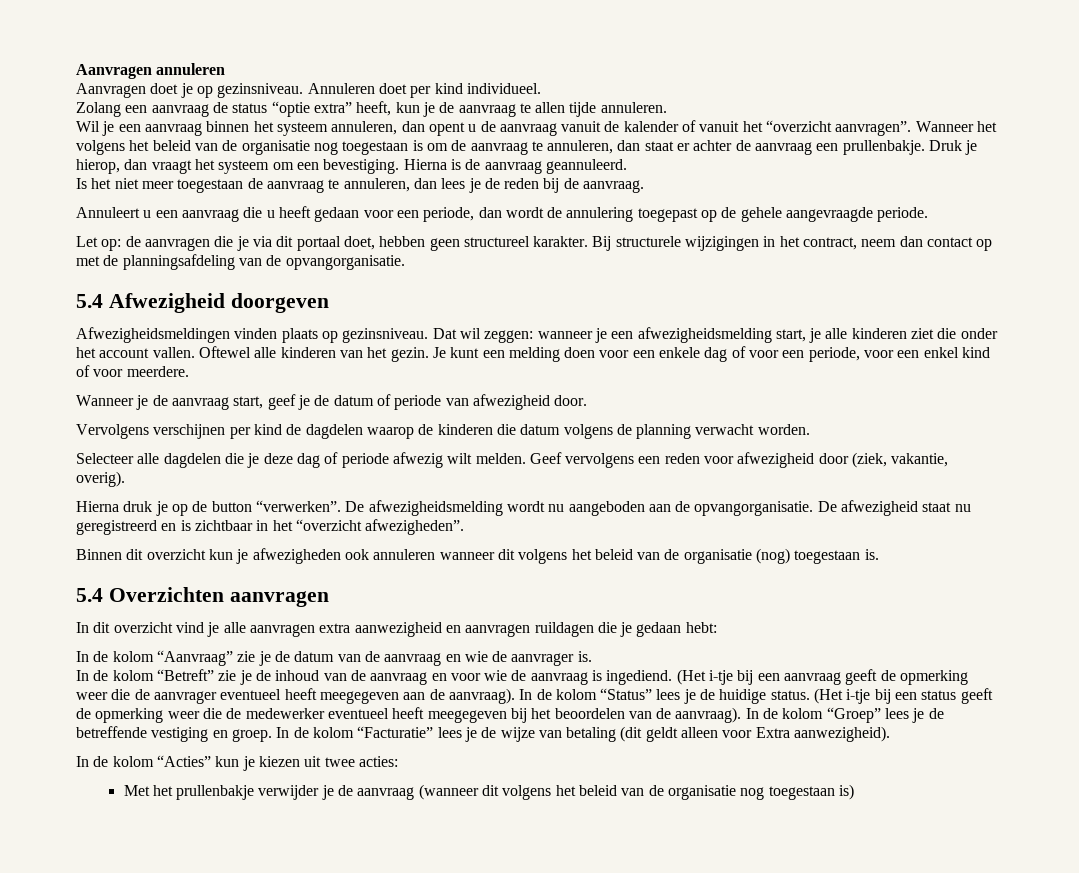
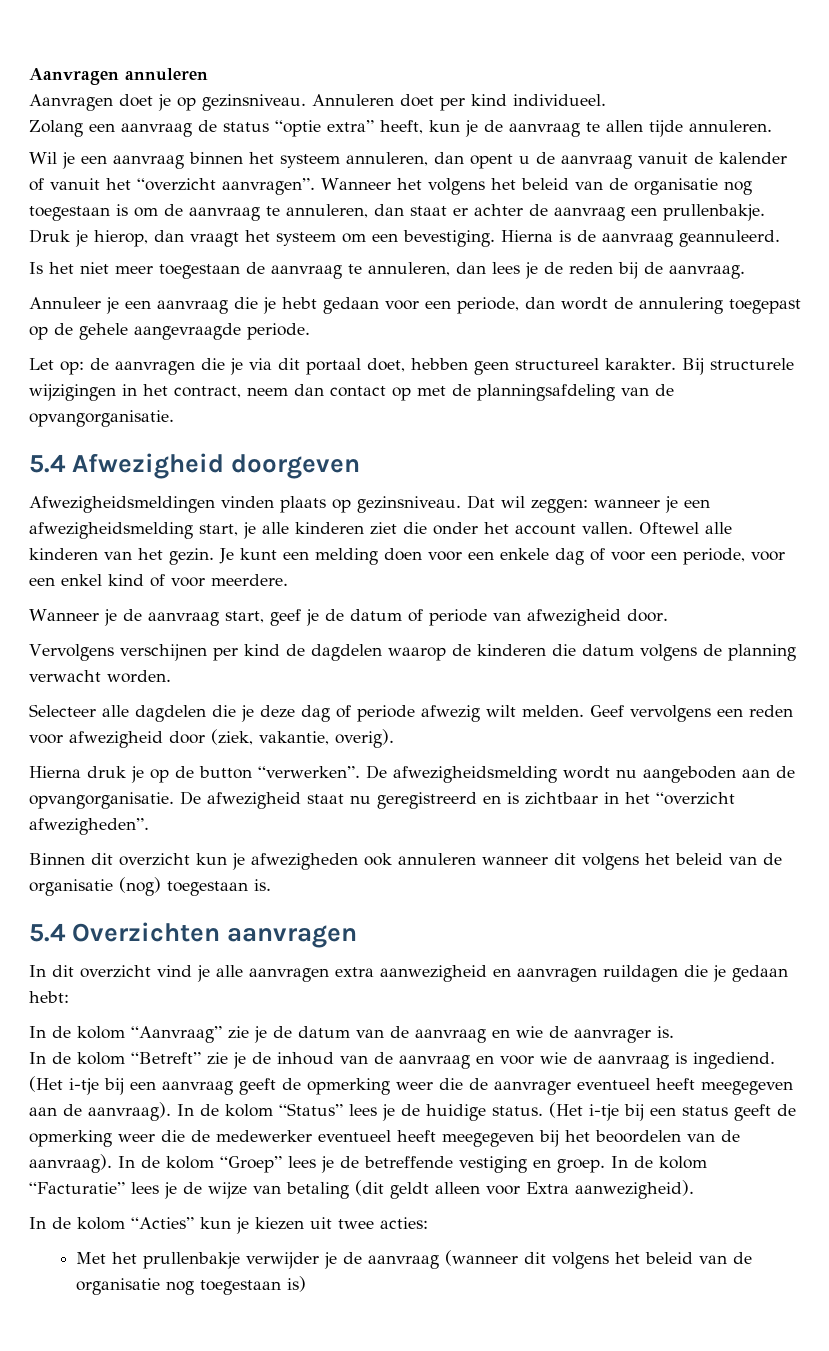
- Annuleert u een aanvraag die u heeft gedaan voor een periode, dan wordt de annulering toegepast op de gehele aangevraagde periode.
+ Annuleer je een aanvraag die je hebt gedaan voor een periode, dan wordt de annulering toegepast op de gehele aangevraagde periode.

